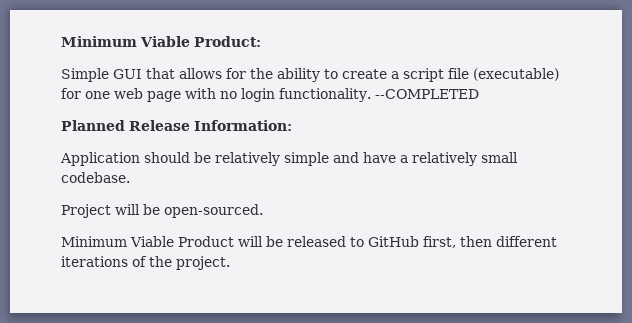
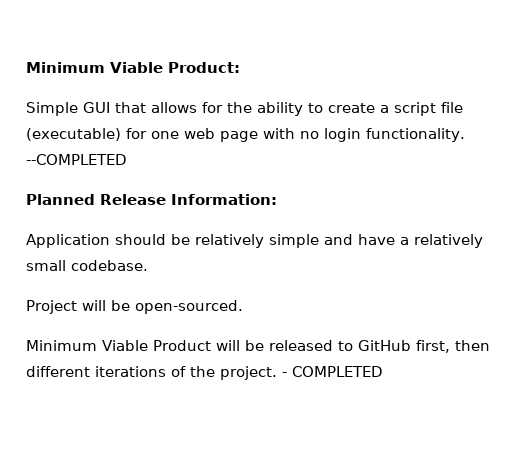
+ - COMPLETED

